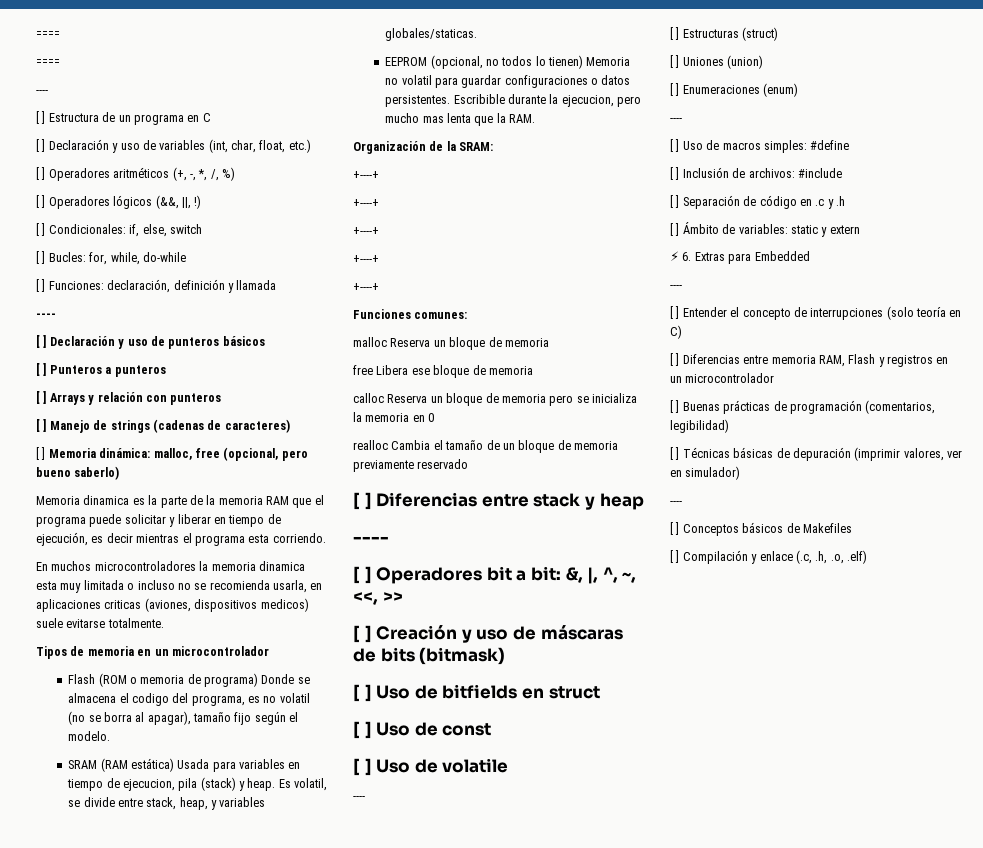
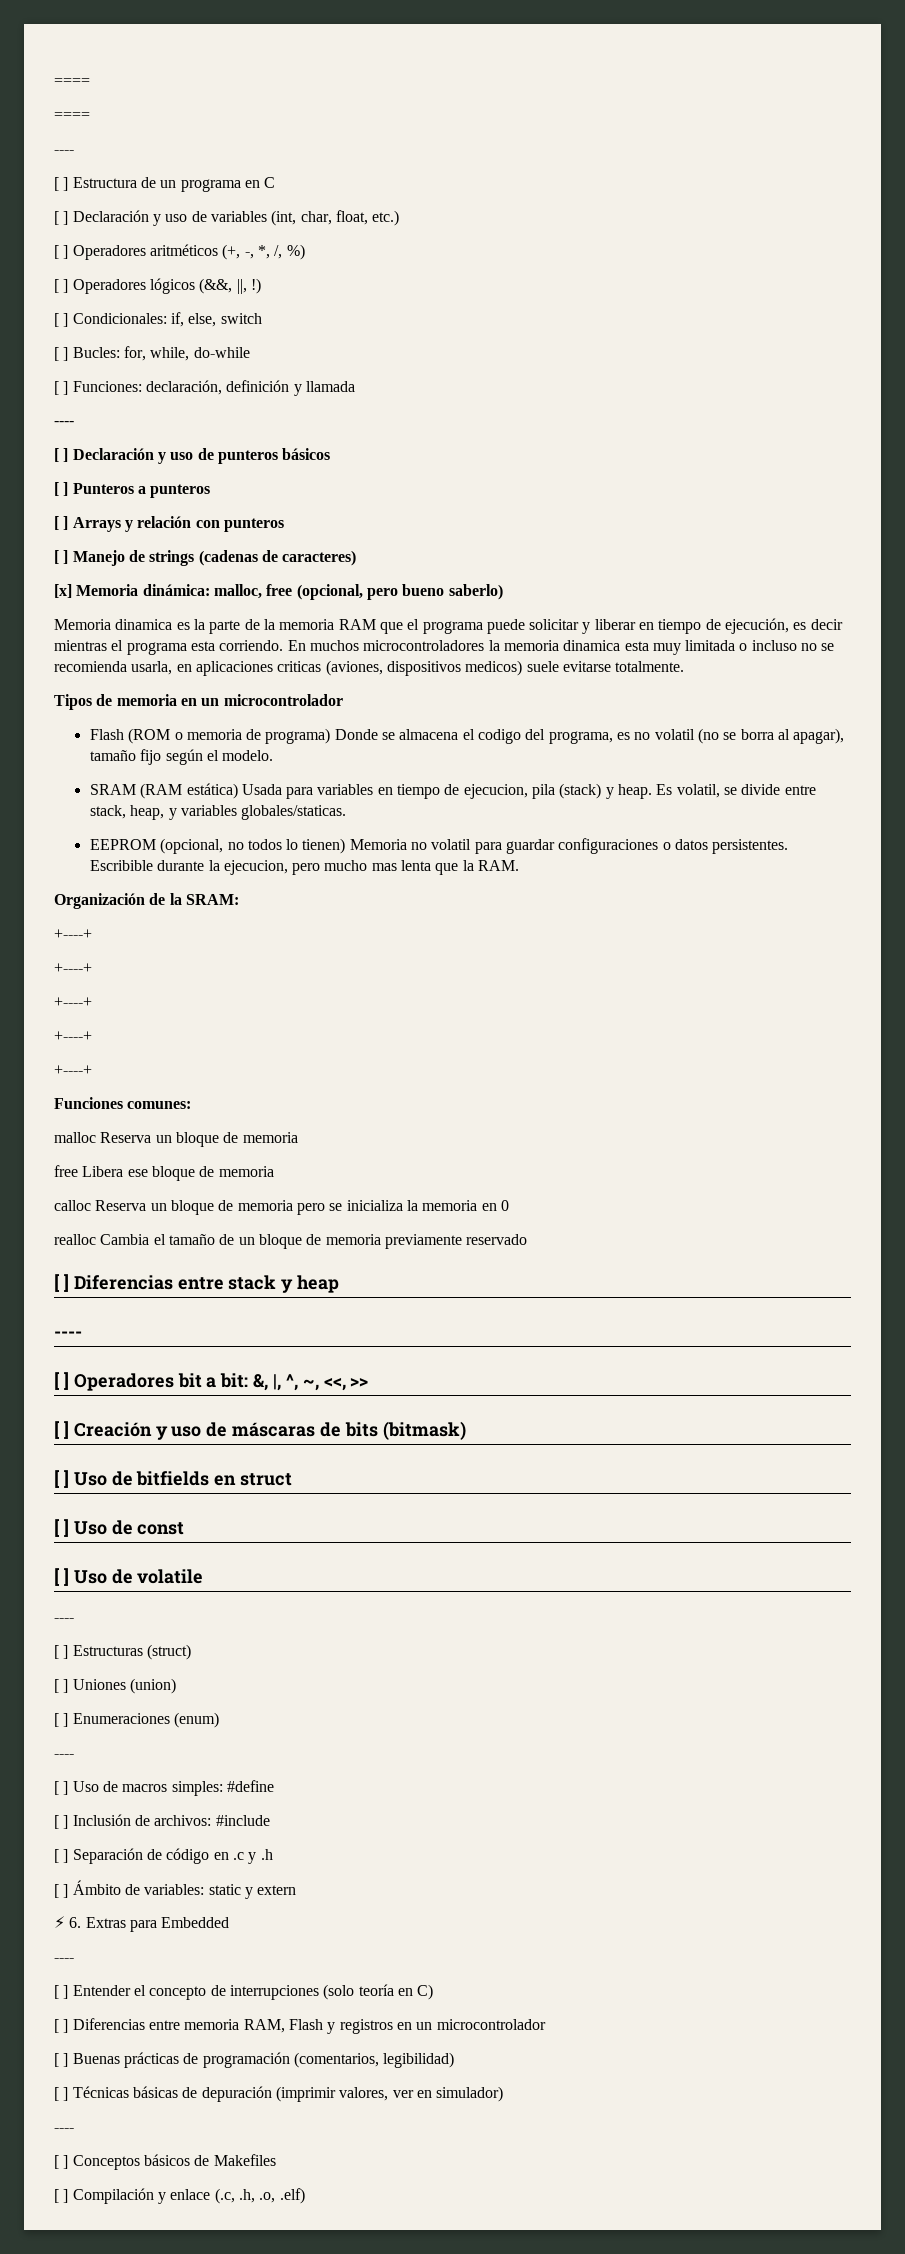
- [ ] Memoria dinámica: malloc, free (opcional, pero bueno saberlo)
+ [x] Memoria dinámica: malloc, free (opcional, pero bueno saberlo)
- Memoria dinamica es la parte de la memoria RAM que el programa puede solicitar y liberar en tiempo de ejecución, es decir mientras el programa esta corriendo.
- En muchos microcontroladores la memoria dinamica esta muy limitada o incluso no se recomienda usarla, en aplicaciones criticas (aviones, dispositivos medicos) suele evitarse totalmente.
+ Memoria dinamica es la parte de la memoria RAM que el programa puede solicitar y liberar en tiempo de ejecución, es decir mientras el programa esta corriendo. En muchos microcontroladores la memoria dinamica esta muy limitada o incluso no se recomienda usarla, en aplicaciones criticas (aviones, dispositivos medicos) suele evitarse totalmente.

